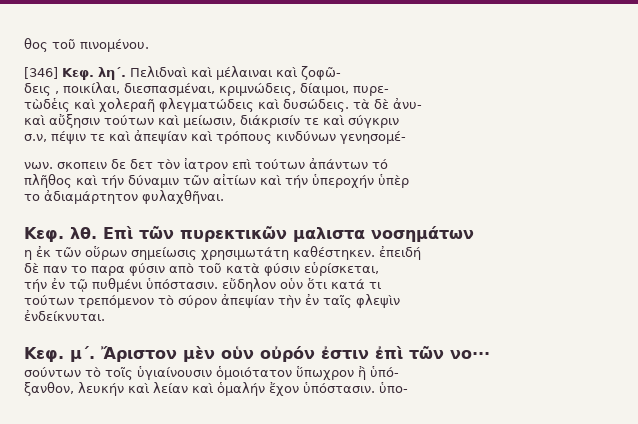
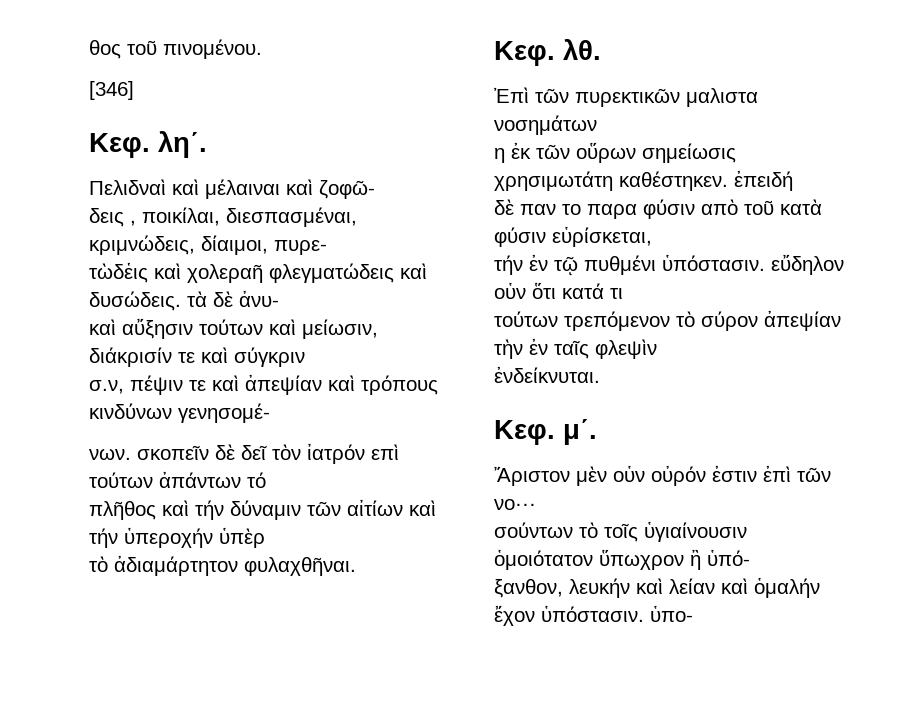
- [346] Κεφ. λη΄. Πελιδναὶ καὶ μέλαιναι καὶ ζοφῶ-
+ [346]
+ Κεφ. λη΄.
+ Πελιδναὶ καὶ μέλαιναι καὶ ζοφῶ-
- νων. σκοπειν δε δετ τὸν ἰατρον επὶ τούτων ἀπάντων τό
+ νων. σκοπεῖν δὲ δεῖ τὸν ἰατρόν επὶ τούτων ἀπάντων τό
- το ἀδιαμάρτητον φυλαχθῆναι.
+ τὸ ἀδιαμάρτητον φυλαχθῆναι.
- Κεφ. λθ. Επὶ τῶν πυρεκτικῶν μαλιστα νοσημάτων
+ Κεφ. λθ.
+ Ἐπὶ τῶν πυρεκτικῶν μαλιστα νοσημάτων
- Κεφ. μ΄. Ἄριστον μὲν οὑν οὐρόν ἐστιν ἐπὶ τῶν νο···
+ Κεφ. μ΄.
+ Ἄριστον μὲν οὑν οὐρόν ἐστιν ἐπὶ τῶν νο···

